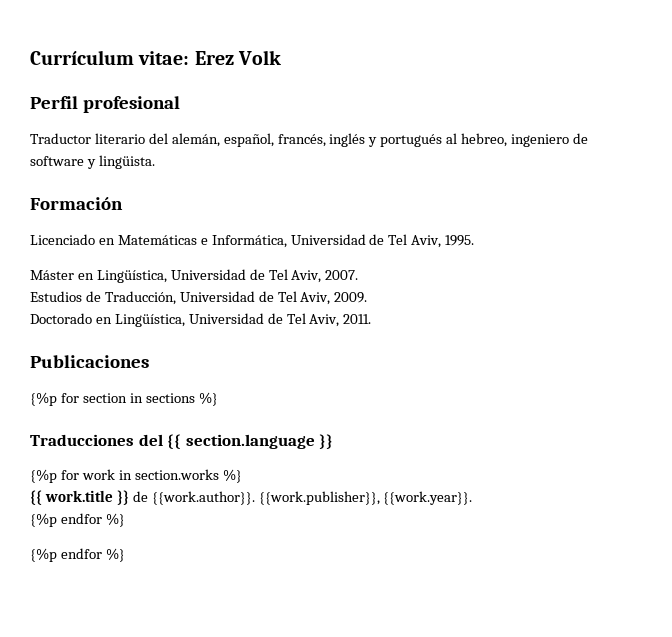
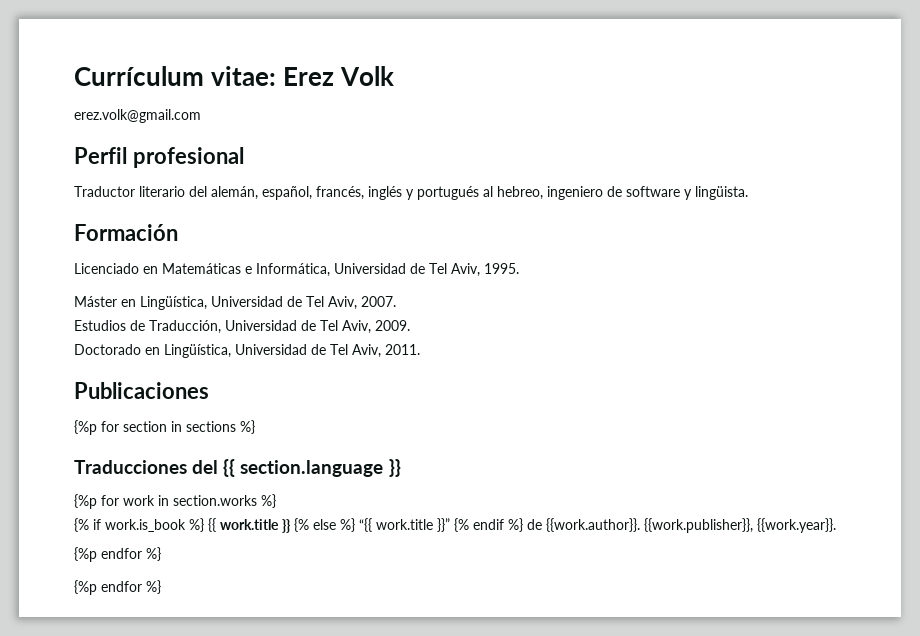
+ erez.volk@gmail.com
- {{ work.title }} de {{work.author}}. {{work.publisher}}, {{work.year}}.
+ {% if work.is_book %} {{ work.title }} {% else %} “{{ work.title }}” {% endif %} de {{work.author}}. {{work.publisher}}, {{work.year}}.

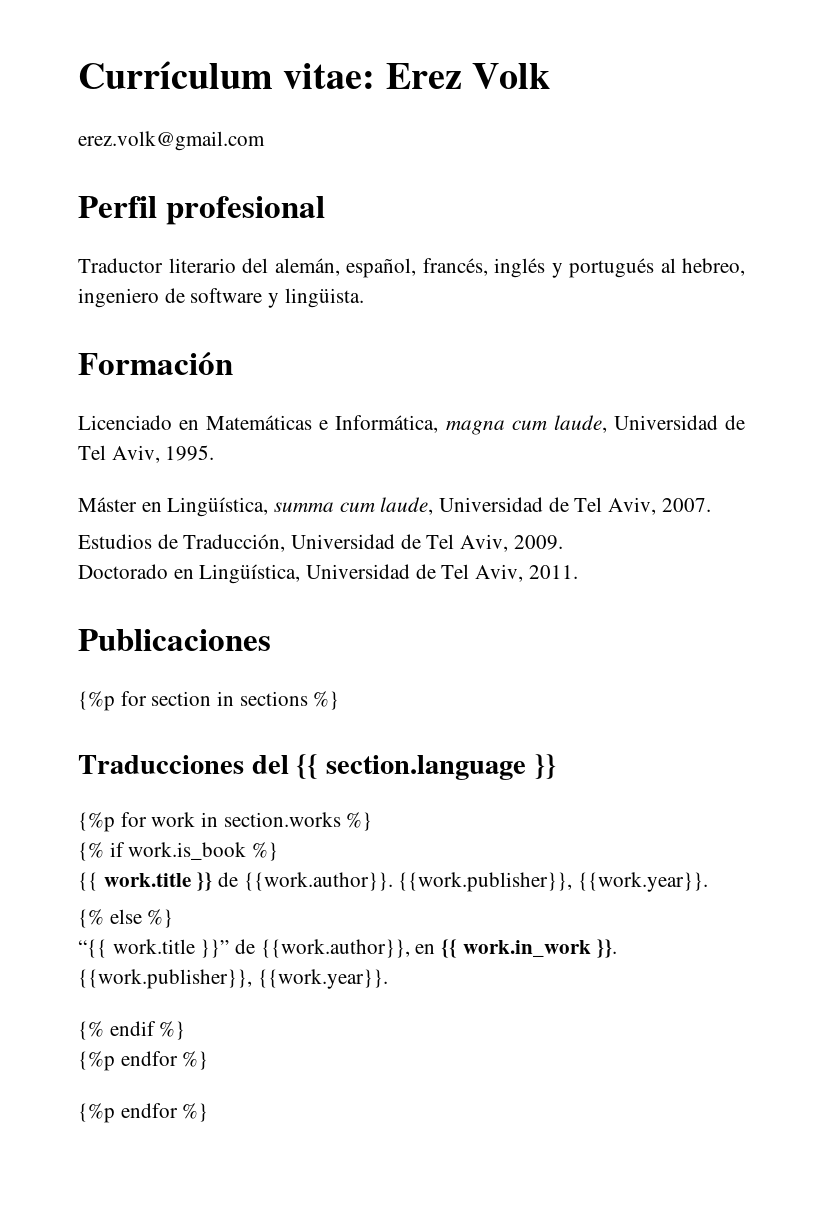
- Licenciado en Matemáticas e Informática, Universidad de Tel Aviv, 1995.
+ Licenciado en Matemáticas e Informática, magna cum laude, Universidad de Tel Aviv, 1995.
- Máster en Lingüística, Universidad de Tel Aviv, 2007.
+ Máster en Lingüística, summa cum laude, Universidad de Tel Aviv, 2007.
- {% if work.is_book %} {{ work.title }} {% else %} “{{ work.title }}” {% endif %} de {{work.author}}. {{work.publisher}}, {{work.year}}.
+ {% if work.is_book %}
+ {{ work.title }} de {{work.author}}. {{work.publisher}}, {{work.year}}.
+ {% else %}
+ “{{ work.title }}” de {{work.author}}, en {{ work.in_work }}. {{work.publisher}}, {{work.year}}.
+ {% endif %}

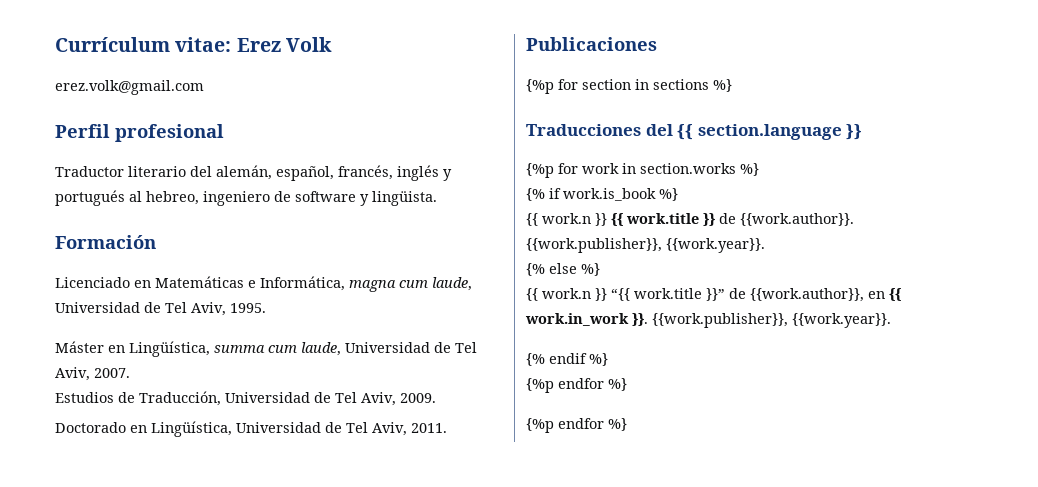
- {{ work.title }} de {{work.author}}. {{work.publisher}}, {{work.year}}.
+ {{ work.n }} {{ work.title }} de {{work.author}}. {{work.publisher}}, {{work.year}}.
- “{{ work.title }}” de {{work.author}}, en {{ work.in_work }}.
+ {{ work.n }} “{{ work.title }}” de {{work.author}}, en {{ work.in_work }}.

